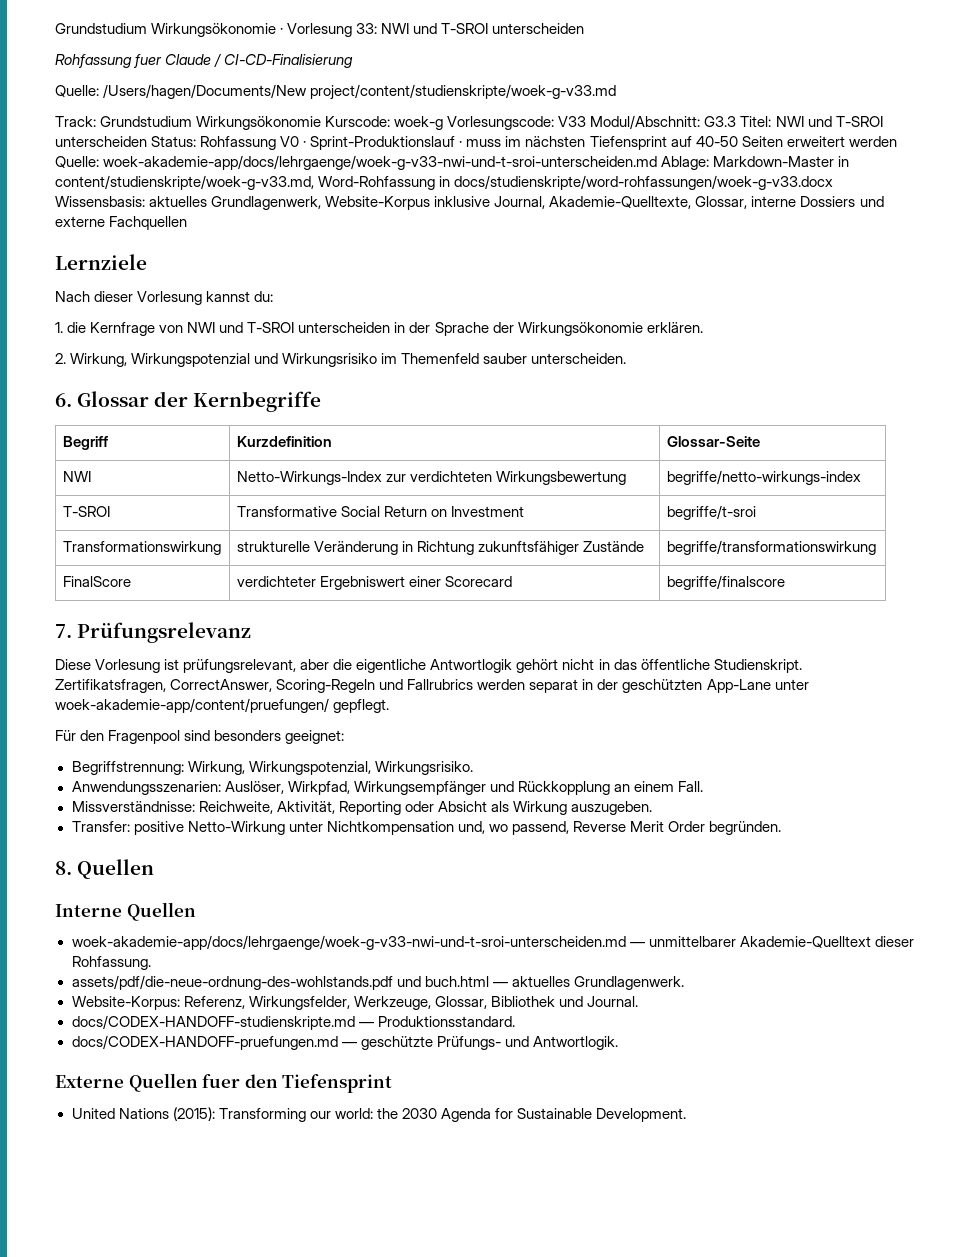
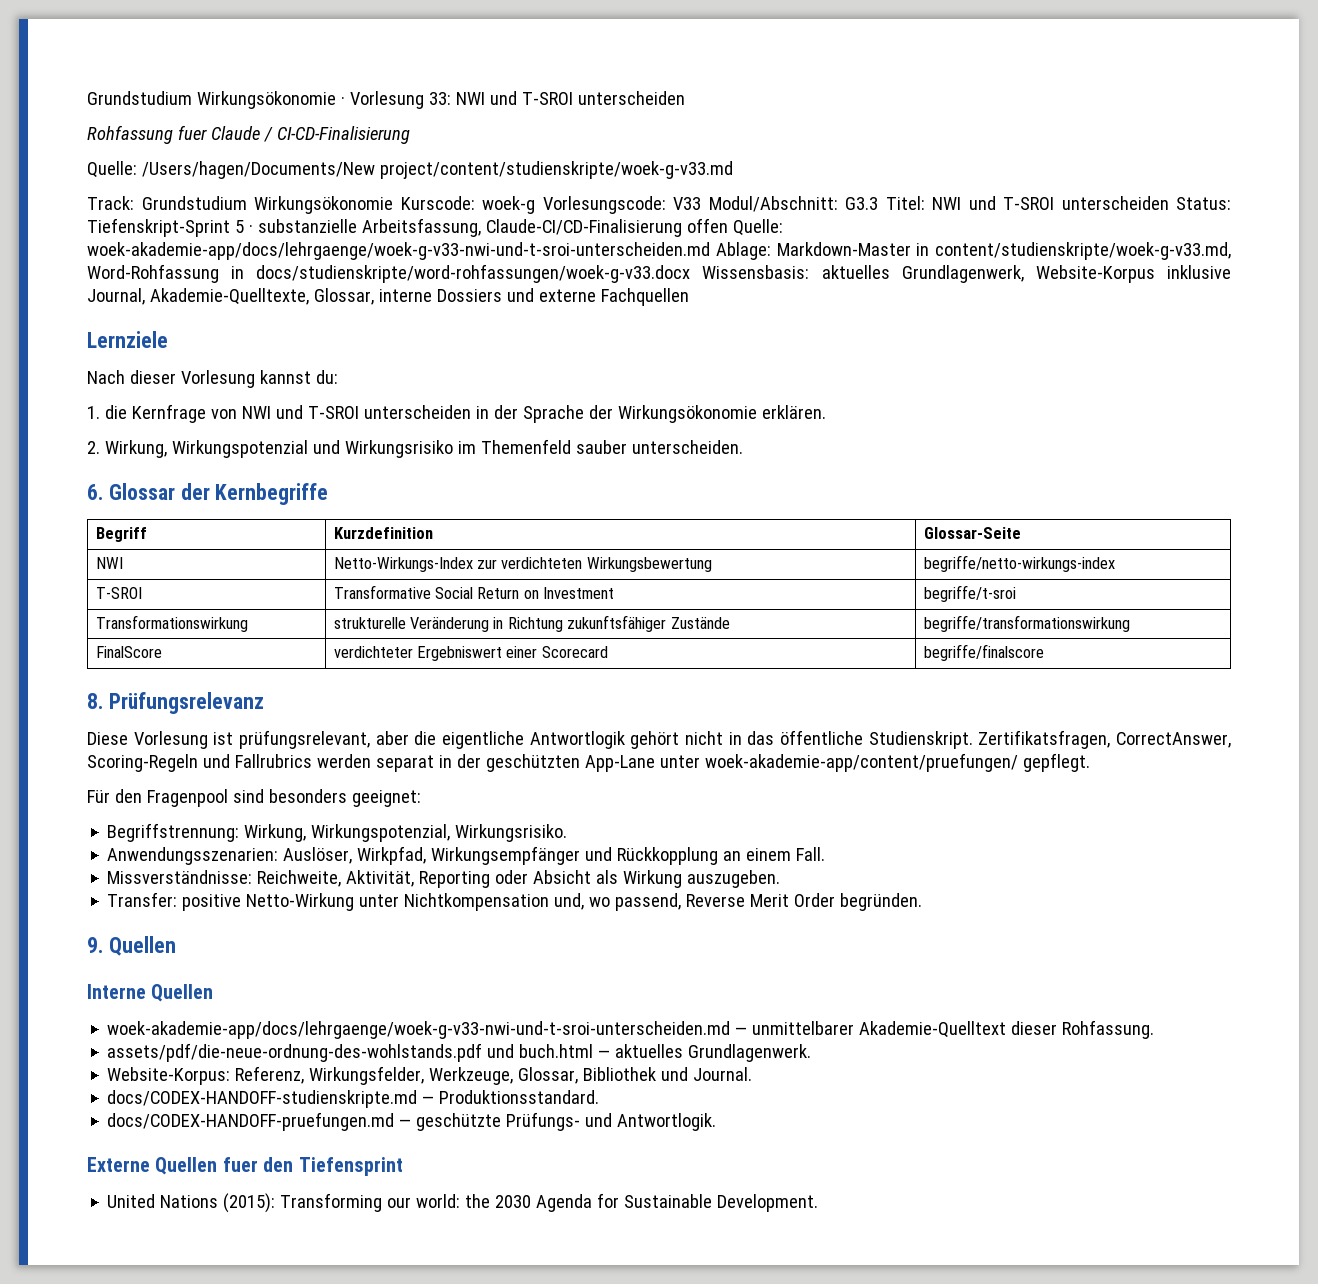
- Track: Grundstudium Wirkungsökonomie Kurscode: woek-g Vorlesungscode: V33 Modul/Abschnitt: G3.3 Titel: NWI und T-SROI unterscheiden Status: Rohfassung V0 · Sprint-Produktionslauf · muss im nächsten Tiefensprint auf 40-50 Seiten erweitert werden Quelle: woek-akademie-app/docs/lehrgaenge/woek-g-v33-nwi-und-t-sroi-unterscheiden.md Ablage: Markdown-Master in content/studienskripte/woek-g-v33.md, Word-Rohfassung in docs/studienskripte/word-rohfassungen/woek-g-v33.docx Wissensbasis: aktuelles Grundlagenwerk, Website-Korpus inklusive Journal, Akademie-Quelltexte, Glossar, interne Dossiers und externe Fachquellen
+ Track: Grundstudium Wirkungsökonomie Kurscode: woek-g Vorlesungscode: V33 Modul/Abschnitt: G3.3 Titel: NWI und T-SROI unterscheiden Status: Tiefenskript-Sprint 5 · substanzielle Arbeitsfassung, Claude-CI/CD-Finalisierung offen Quelle: woek-akademie-app/docs/lehrgaenge/woek-g-v33-nwi-und-t-sroi-unterscheiden.md Ablage: Markdown-Master in content/studienskripte/woek-g-v33.md, Word-Rohfassung in docs/studienskripte/word-rohfassungen/woek-g-v33.docx Wissensbasis: aktuelles Grundlagenwerk, Website-Korpus inklusive Journal, Akademie-Quelltexte, Glossar, interne Dossiers und externe Fachquellen
- 7. Prüfungsrelevanz
+ 8. Prüfungsrelevanz
- 8. Quellen
+ 9. Quellen

